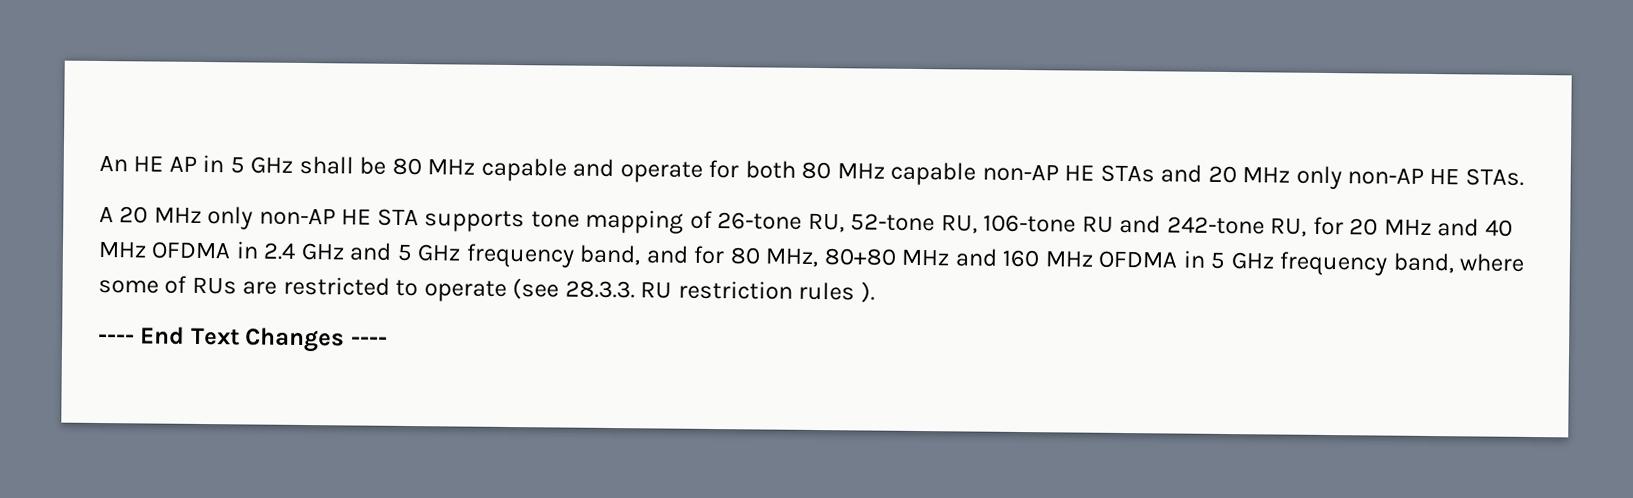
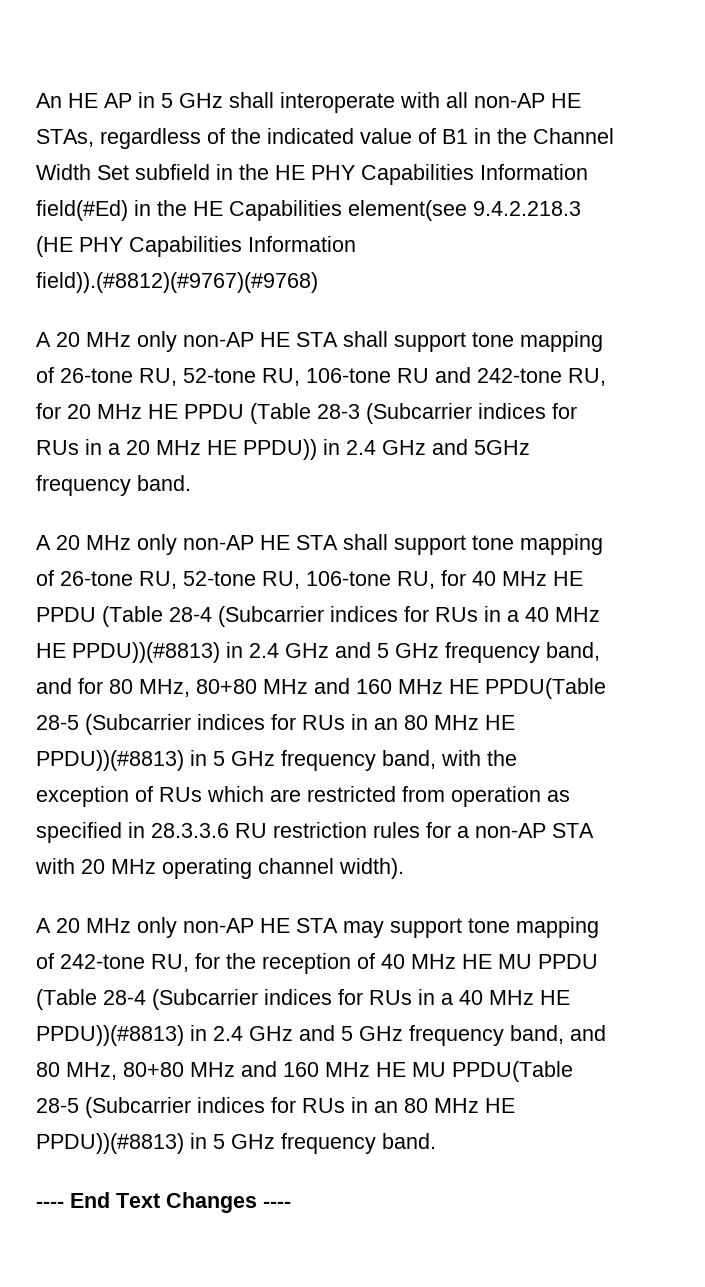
- An HE AP in 5 GHz shall be 80 MHz capable and operate for both 80 MHz capable non-AP HE STAs and 20 MHz only non-AP HE STAs.
- A 20 MHz only non-AP HE STA supports tone mapping of 26-tone RU, 52-tone RU, 106-tone RU and 242-tone RU, for 20 MHz and 40 MHz OFDMA in 2.4 GHz and 5 GHz frequency band, and for 80 MHz, 80+80 MHz and 160 MHz OFDMA in 5 GHz frequency band, where some of RUs are restricted to operate (see 28.3.3. RU restriction rules ).
+ An HE AP in 5 GHz shall interoperate with all non-AP HE STAs, regardless of the indicated value of B1 in the Channel Width Set subfield in the HE PHY Capabilities Information field(#Ed) in the HE Capabilities element(see 9.4.2.218.3 (HE PHY Capabilities Information field)).(#8812)(#9767)(#9768)
+ A 20 MHz only non-AP HE STA shall support tone mapping of 26-tone RU, 52-tone RU, 106-tone RU and 242-tone RU, for 20 MHz HE PPDU (Table 28-3 (Subcarrier indices for RUs in a 20 MHz HE PPDU)) in 2.4 GHz and 5GHz frequency band.
+ A 20 MHz only non-AP HE STA shall support tone mapping of 26-tone RU, 52-tone RU, 106-tone RU, for 40 MHz HE PPDU (Table 28-4 (Subcarrier indices for RUs in a 40 MHz HE PPDU))(#8813) in 2.4 GHz and 5 GHz frequency band, and for 80 MHz, 80+80 MHz and 160 MHz HE PPDU(Table 28-5 (Subcarrier indices for RUs in an 80 MHz HE PPDU))(#8813) in 5 GHz frequency band, with the exception of RUs which are restricted from operation as specified in 28.3.3.6 RU restriction rules for a non-AP STA with 20 MHz operating channel width).
+ A 20 MHz only non-AP HE STA may support tone mapping of 242-tone RU, for the reception of 40 MHz HE MU PPDU (Table 28-4 (Subcarrier indices for RUs in a 40 MHz HE PPDU))(#8813) in 2.4 GHz and 5 GHz frequency band, and 80 MHz, 80+80 MHz and 160 MHz HE MU PPDU(Table 28-5 (Subcarrier indices for RUs in an 80 MHz HE PPDU))(#8813) in 5 GHz frequency band.

